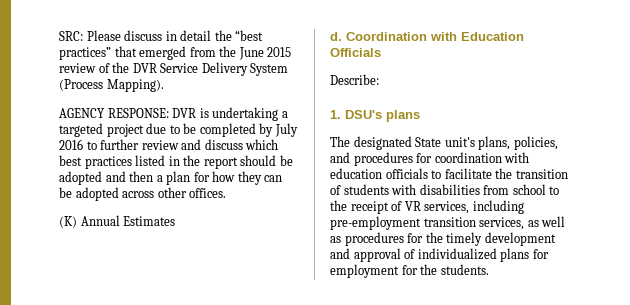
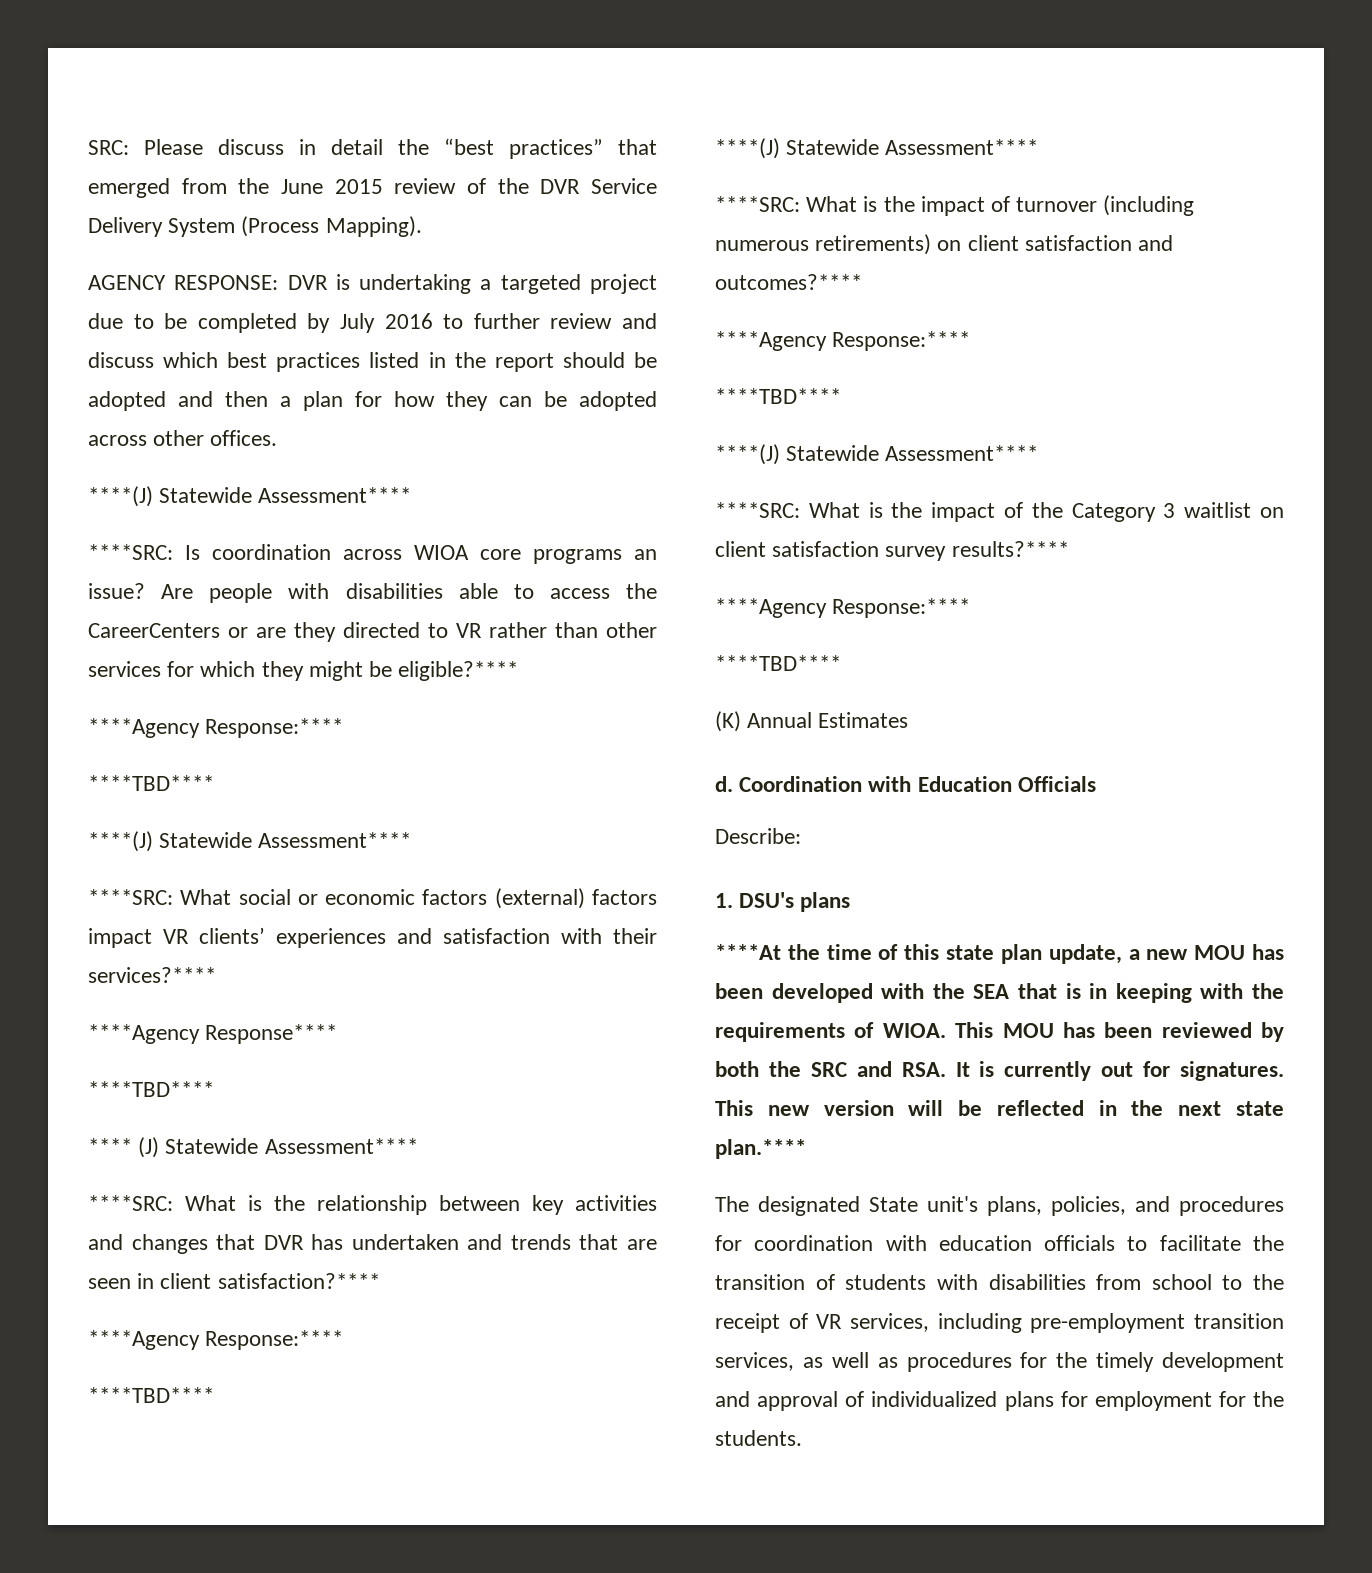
  AGENCY RESPONSE: DVR is undertaking a targeted project due to be completed by July 2016 to further review and discuss which best practices listed in the report should be adopted and then a plan for how they can be adopted across other offices.
+ ****(J) Statewide Assessment****
+ ****SRC: Is coordination across WIOA core programs an issue? Are people with disabilities able to access the CareerCenters or are they directed to VR rather than other services for which they might be eligible?****
+ ****Agency Response:****
+ ****TBD****
+ ****(J) Statewide Assessment****
+ ****SRC: What social or economic factors (external) factors impact VR clients’ experiences and satisfaction with their services?****
+ ****Agency Response****
+ ****TBD****
+ **** (J) Statewide Assessment****
+ ****SRC: What is the relationship between key activities and changes that DVR has undertaken and trends that are seen in client satisfaction?****
+ ****Agency Response:****
+ ****TBD****
+ ****(J) Statewide Assessment****
+ ****SRC: What is the impact of turnover (including numerous retirements) on client satisfaction and outcomes?****
+ ****Agency Response:****
+ ****TBD****
+ ****(J) Statewide Assessment****
+ ****SRC: What is the impact of the Category 3 waitlist on client satisfaction survey results?****
+ ****Agency Response:****
+ ****TBD****
+ ****At the time of this state plan update, a new MOU has been developed with the SEA that is in keeping with the requirements of WIOA. This MOU has been reviewed by both the SRC and RSA. It is currently out for signatures. This new version will be reflected in the next state plan.****

